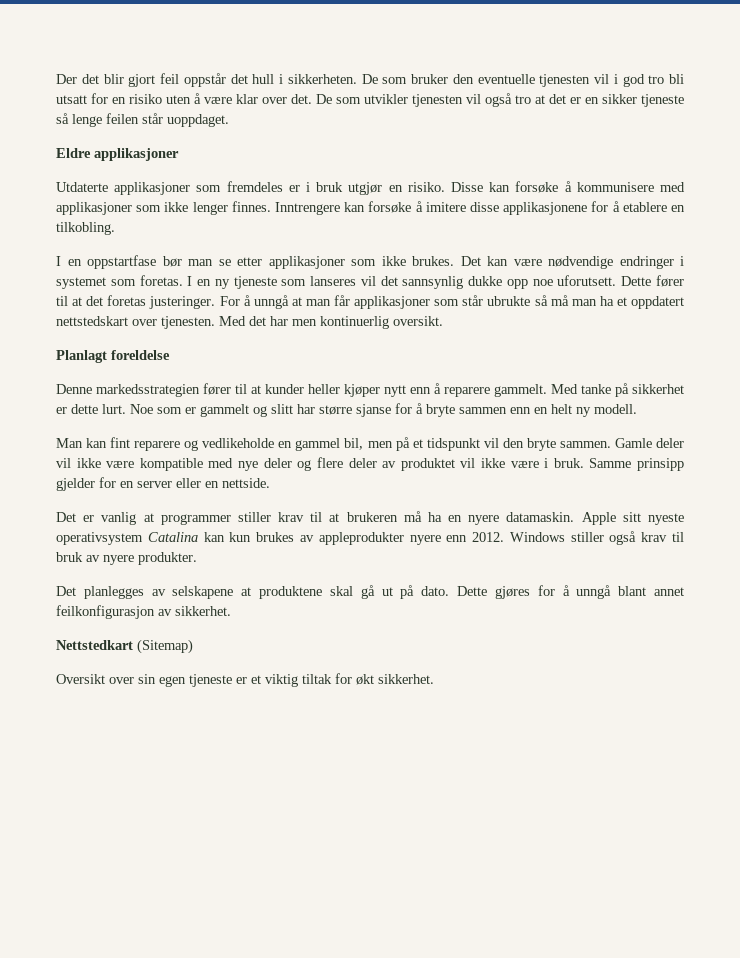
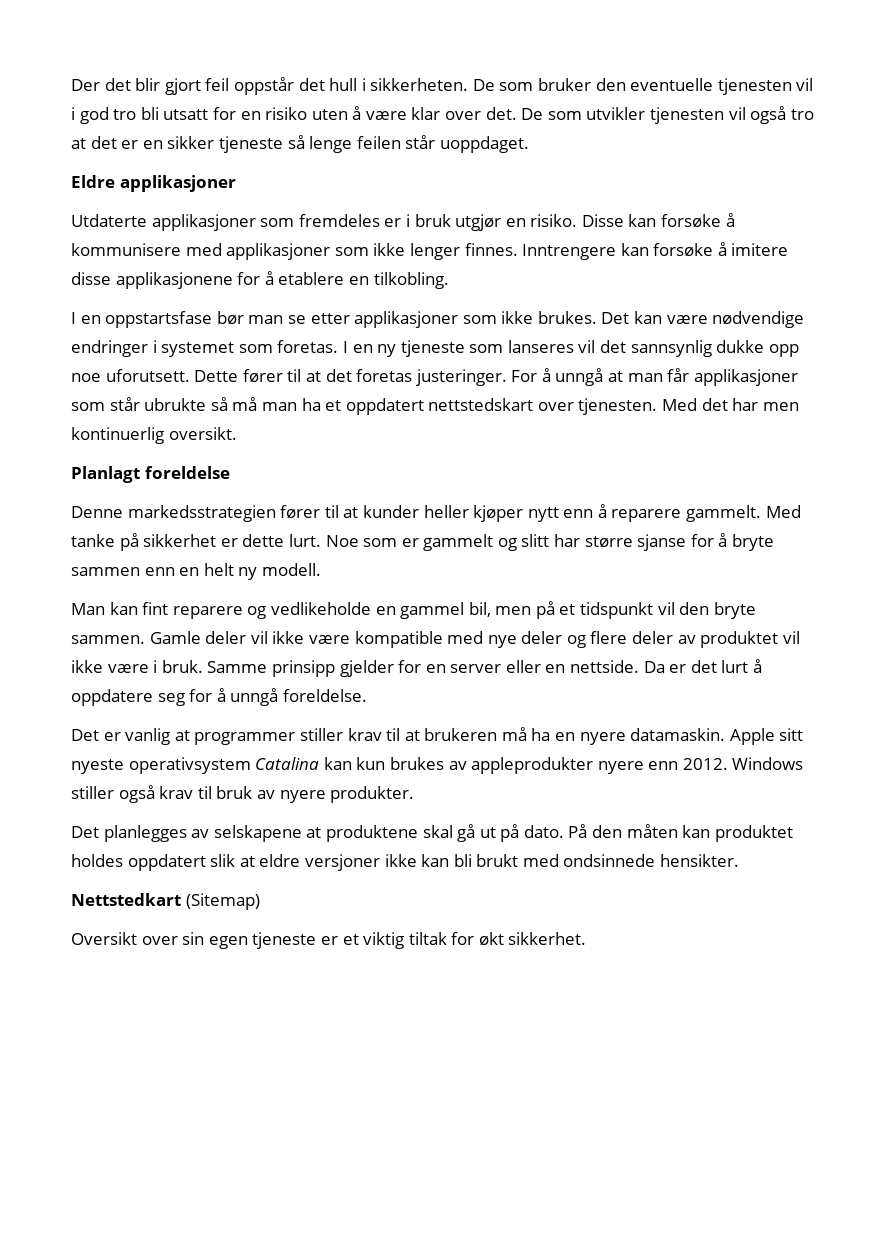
- I en oppstartfase bør man se etter applikasjoner som ikke brukes.
+ I en oppstartsfase bør man se etter applikasjoner som ikke brukes.
+ Da er det lurt å oppdatere seg for å unngå foreldelse.
- Dette gjøres for å unngå blant annet feilkonfigurasjon av sikkerhet.
+ På den måten kan produktet holdes oppdatert slik at eldre versjoner ikke kan bli brukt med ondsinnede hensikter.

